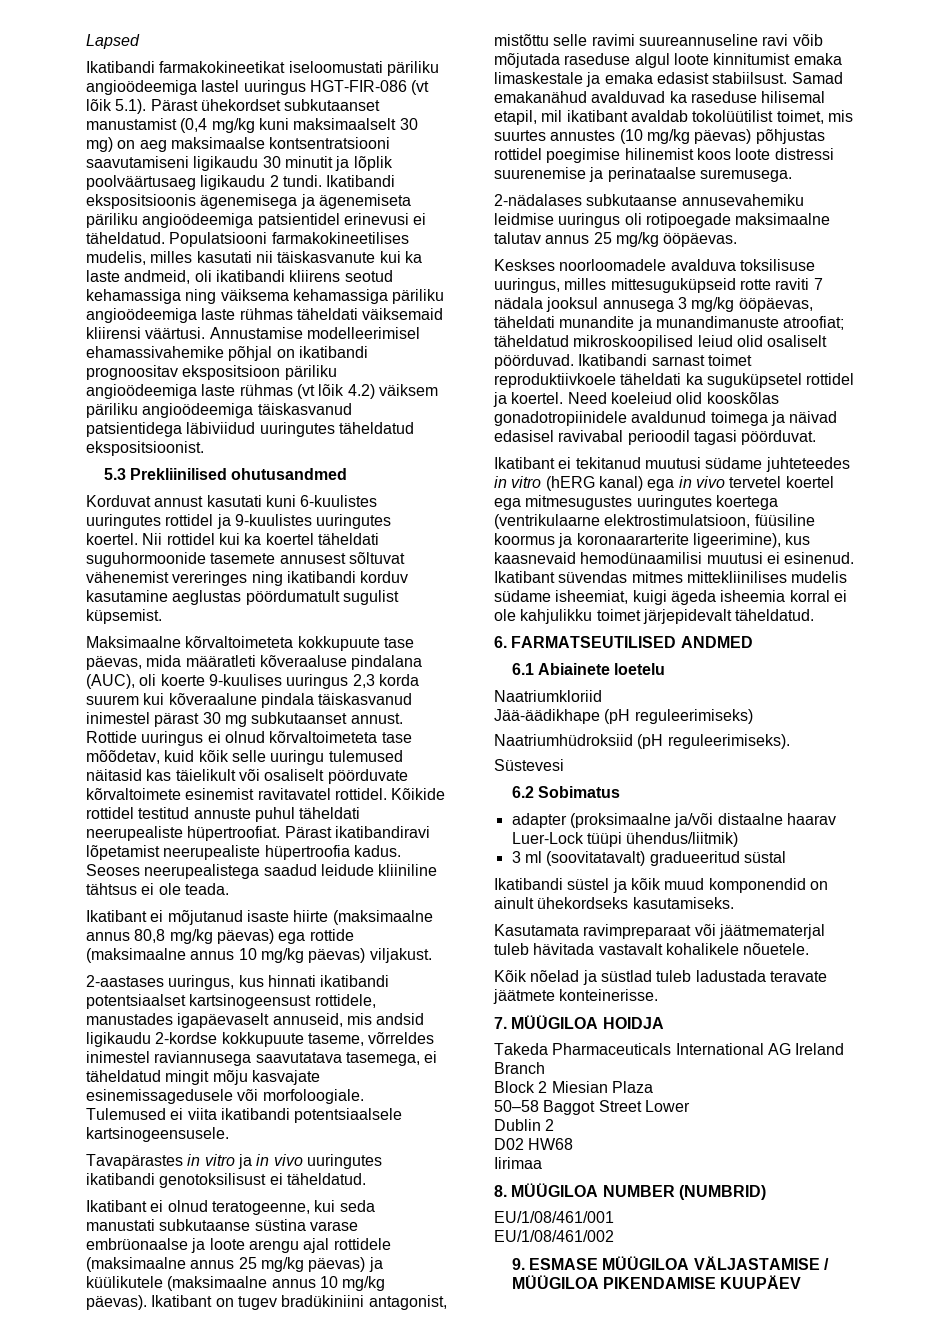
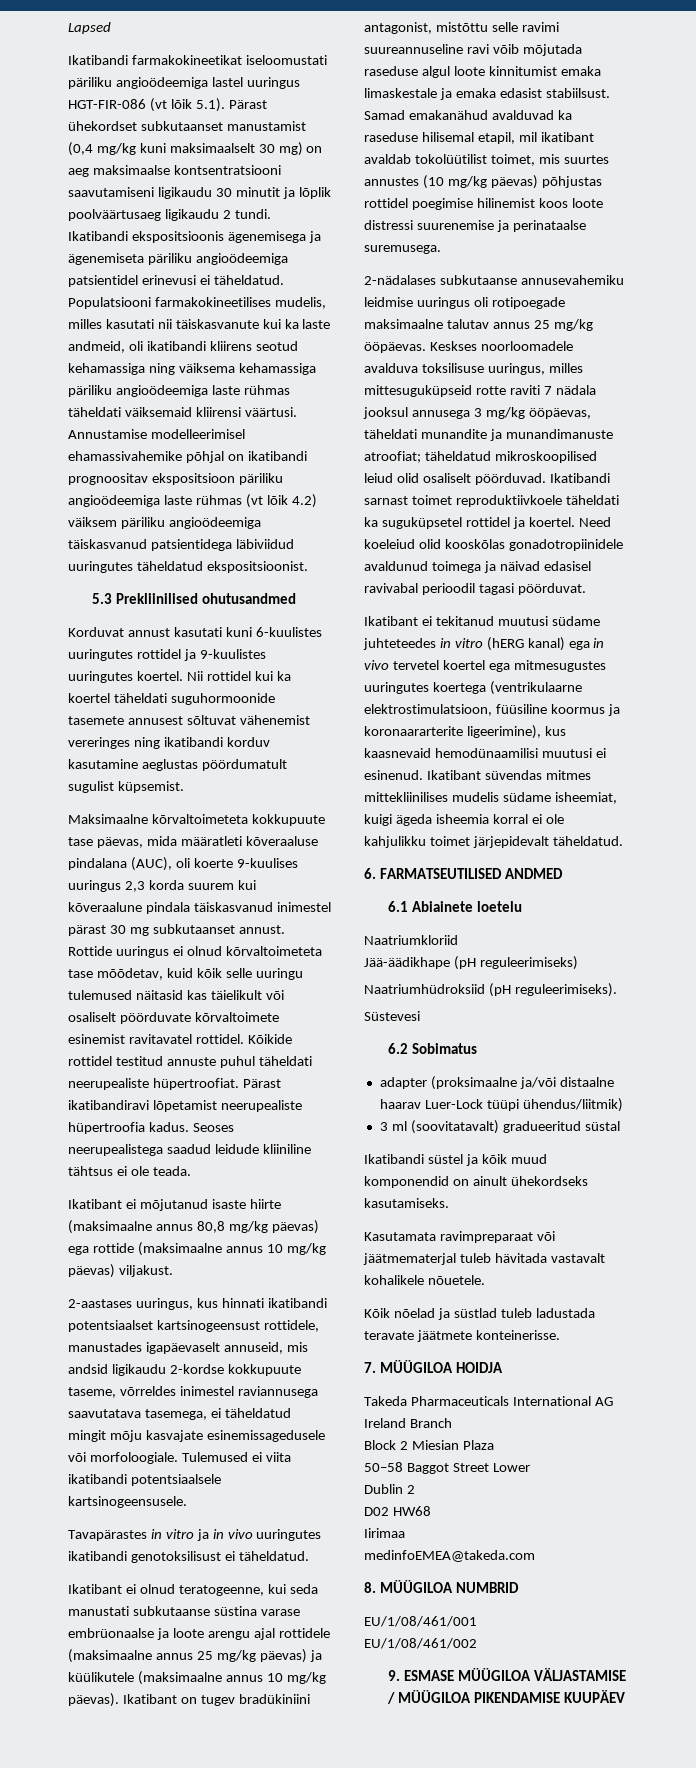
- 2-nädalases subkutaanse annusevahemiku leidmise uuringus oli rotipoegade maksimaalne talutav annus 25 mg/kg ööpäevas.
- Keskses noorloomadele avalduva toksilisuse uuringus, milles mittesuguküpseid rotte raviti 7 nädala jooksul annusega 3 mg/kg ööpäevas, täheldati munandite ja munandimanuste atroofiat; täheldatud mikroskoopilised leiud olid osaliselt pöörduvad.
+ 2-nädalases subkutaanse annusevahemiku leidmise uuringus oli rotipoegade maksimaalne talutav annus 25 mg/kg ööpäevas. Keskses noorloomadele avalduva toksilisuse uuringus, milles mittesuguküpseid rotte raviti 7 nädala jooksul annusega 3 mg/kg ööpäevas, täheldati munandite ja munandimanuste atroofiat; täheldatud mikroskoopilised leiud olid osaliselt pöörduvad.
+ medinfoEMEA@takeda.com
- 8. MÜÜGILOA NUMBER (NUMBRID)
+ 8. MÜÜGILOA NUMBRID

